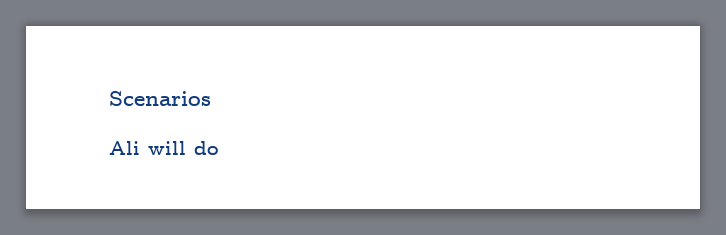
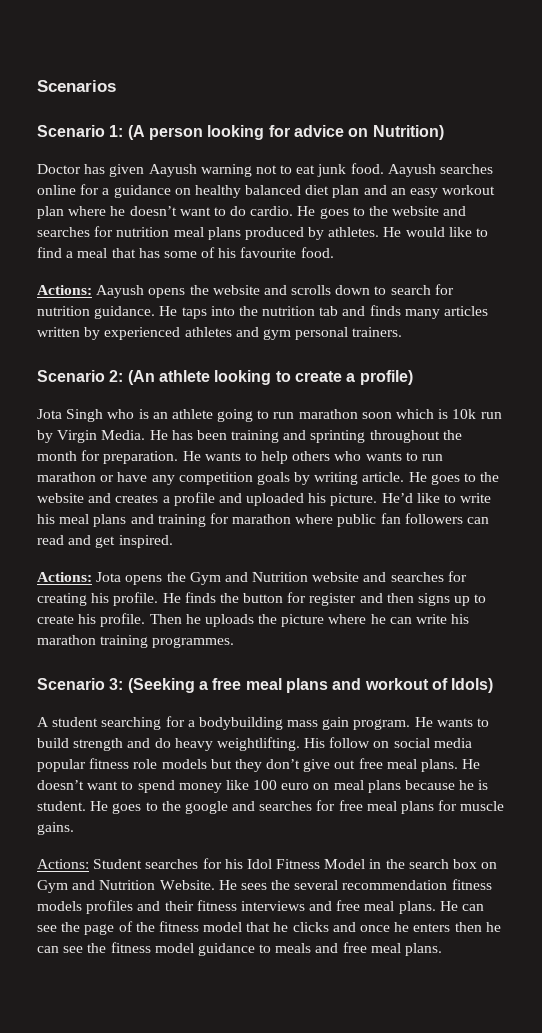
- Ali will do
+ Scenario 1: (A person looking for advice on Nutrition)
+ Doctor has given Aayush warning not to eat junk food. Aayush searches online for a guidance on healthy balanced diet plan and an easy workout plan where he doesn’t want to do cardio. He goes to the website and searches for nutrition meal plans produced by athletes. He would like to find a meal that has some of his favourite food.
+ Actions: Aayush opens the website and scrolls down to search for nutrition guidance. He taps into the nutrition tab and finds many articles written by experienced athletes and gym personal trainers.
+ Scenario 2: (An athlete looking to create a profile)
+ Jota Singh who is an athlete going to run marathon soon which is 10k run by Virgin Media. He has been training and sprinting throughout the month for preparation. He wants to help others who wants to run marathon or have any competition goals by writing article. He goes to the website and creates a profile and uploaded his picture. He’d like to write his meal plans and training for marathon where public fan followers can read and get inspired.
+ Actions: Jota opens the Gym and Nutrition website and searches for creating his profile. He finds the button for register and then signs up to create his profile. Then he uploads the picture where he can write his marathon training programmes.
+ Scenario 3: (Seeking a free meal plans and workout of Idols)
+ A student searching for a bodybuilding mass gain program. He wants to build strength and do heavy weightlifting. His follow on social media popular fitness role models but they don’t give out free meal plans. He doesn’t want to spend money like 100 euro on meal plans because he is student. He goes to the google and searches for free meal plans for muscle gains.
+ Actions: Student searches for his Idol Fitness Model in the search box on Gym and Nutrition Website. He sees the several recommendation fitness models profiles and their fitness interviews and free meal plans. He can see the page of the fitness model that he clicks and once he enters then he can see the fitness model guidance to meals and free meal plans.

